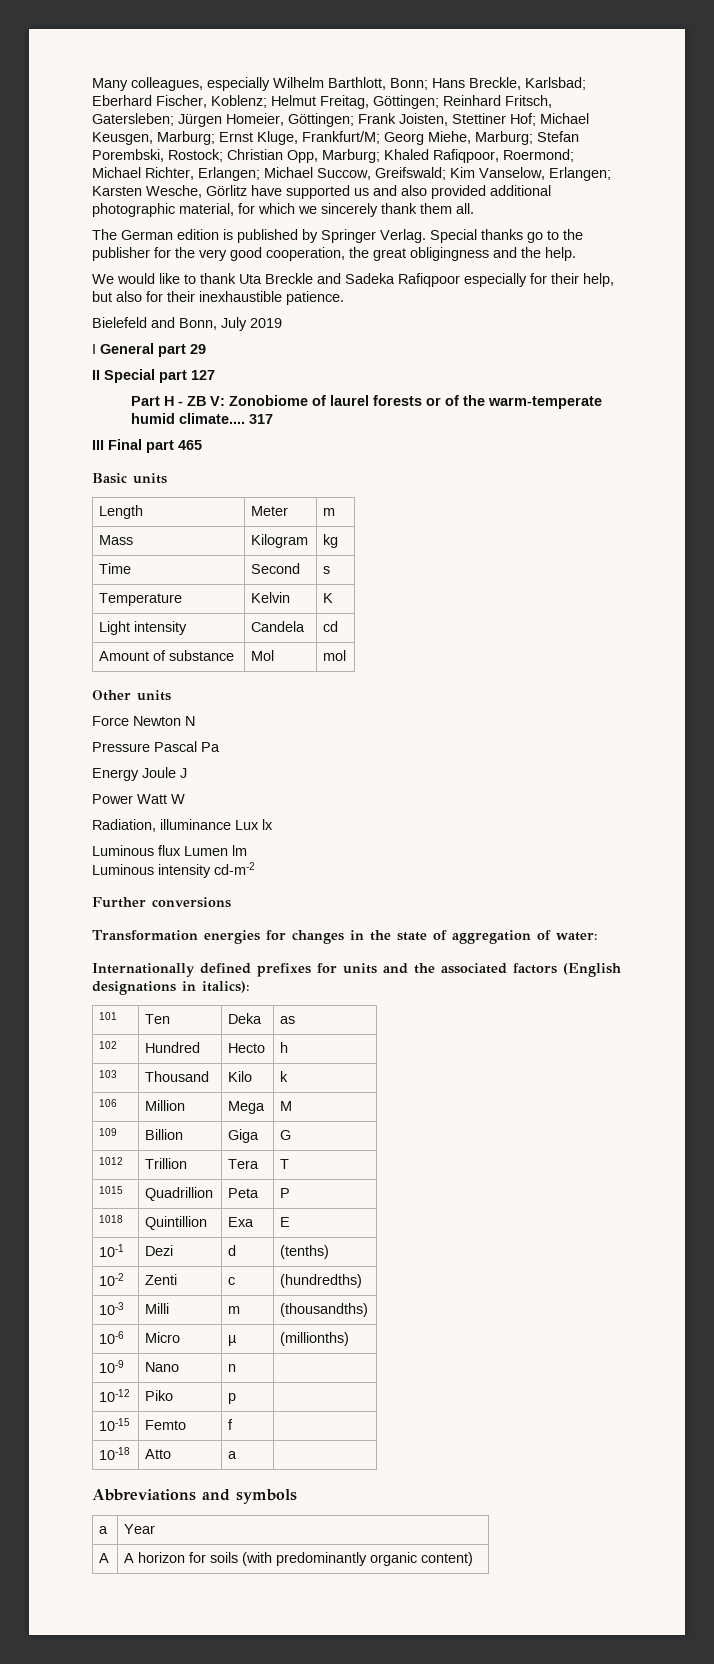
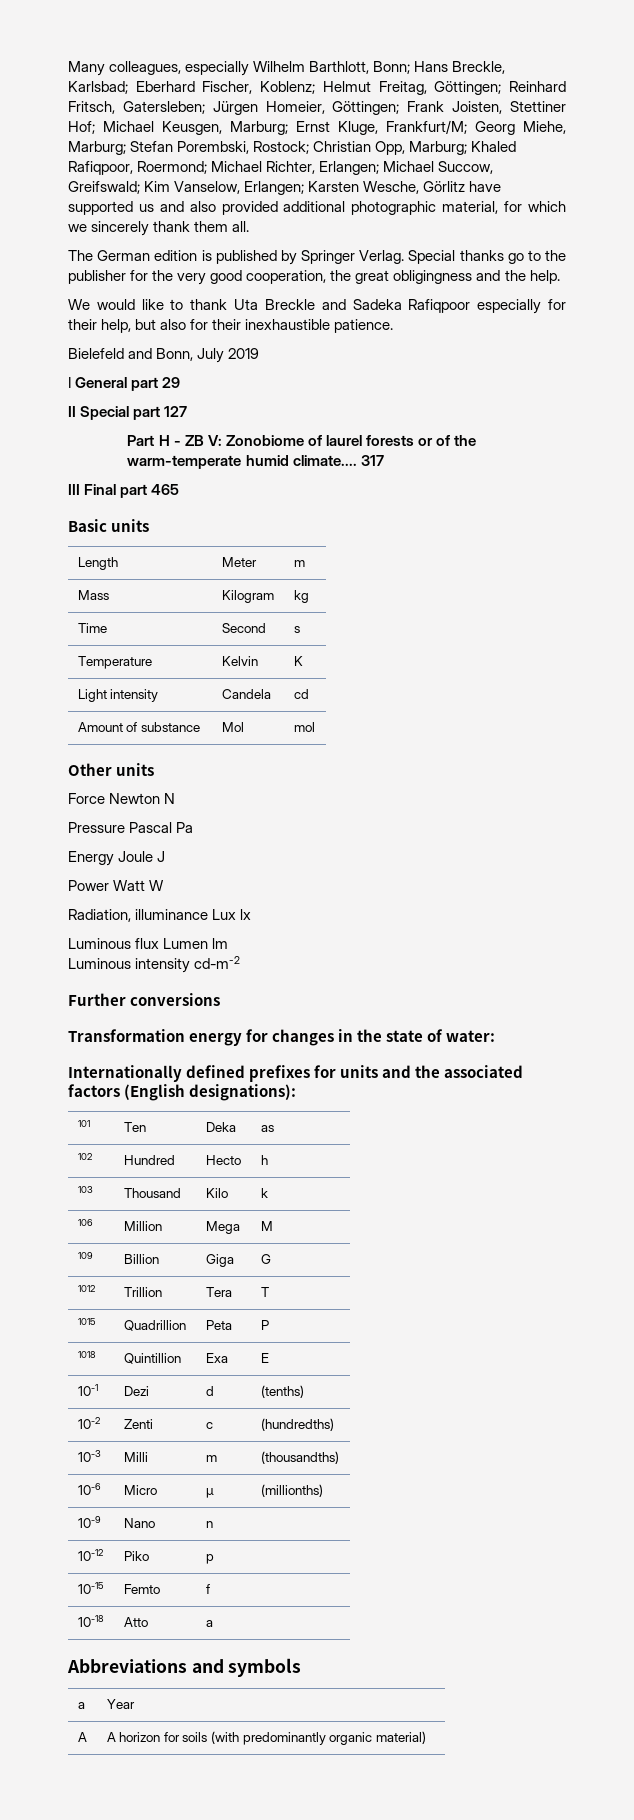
- Transformation energies for changes in the state of aggregation of water:
+ Transformation energy for changes in the state of water:
- Internationally defined prefixes for units and the associated factors (English designations in italics):
+ Internationally defined prefixes for units and the associated factors (English designations):
- A | A horizon for soils (with predominantly organic content)
+ A | A horizon for soils (with predominantly organic material)

